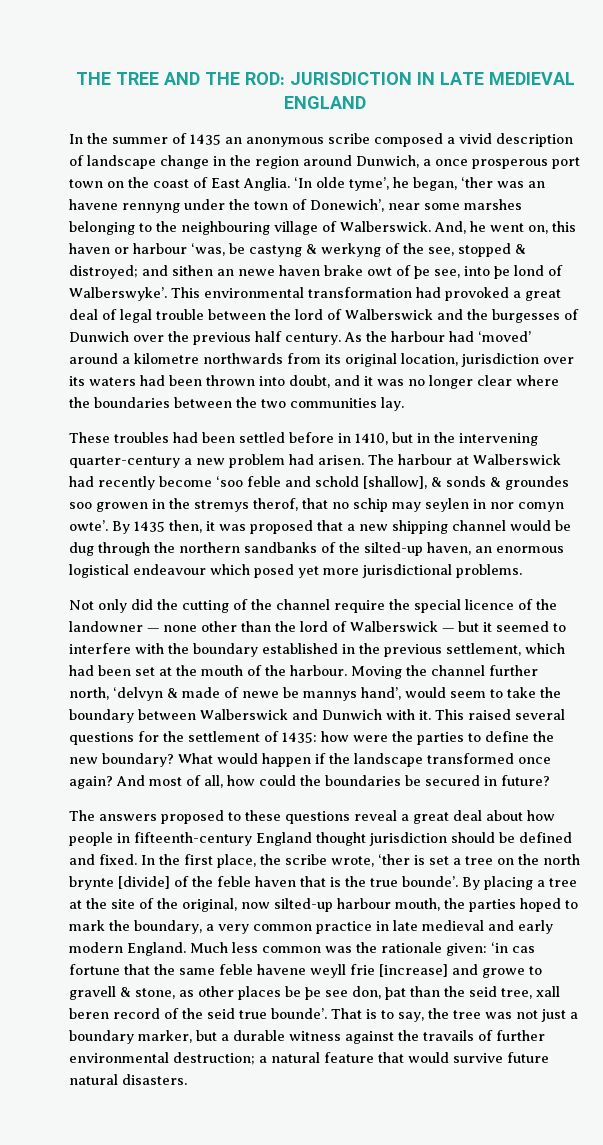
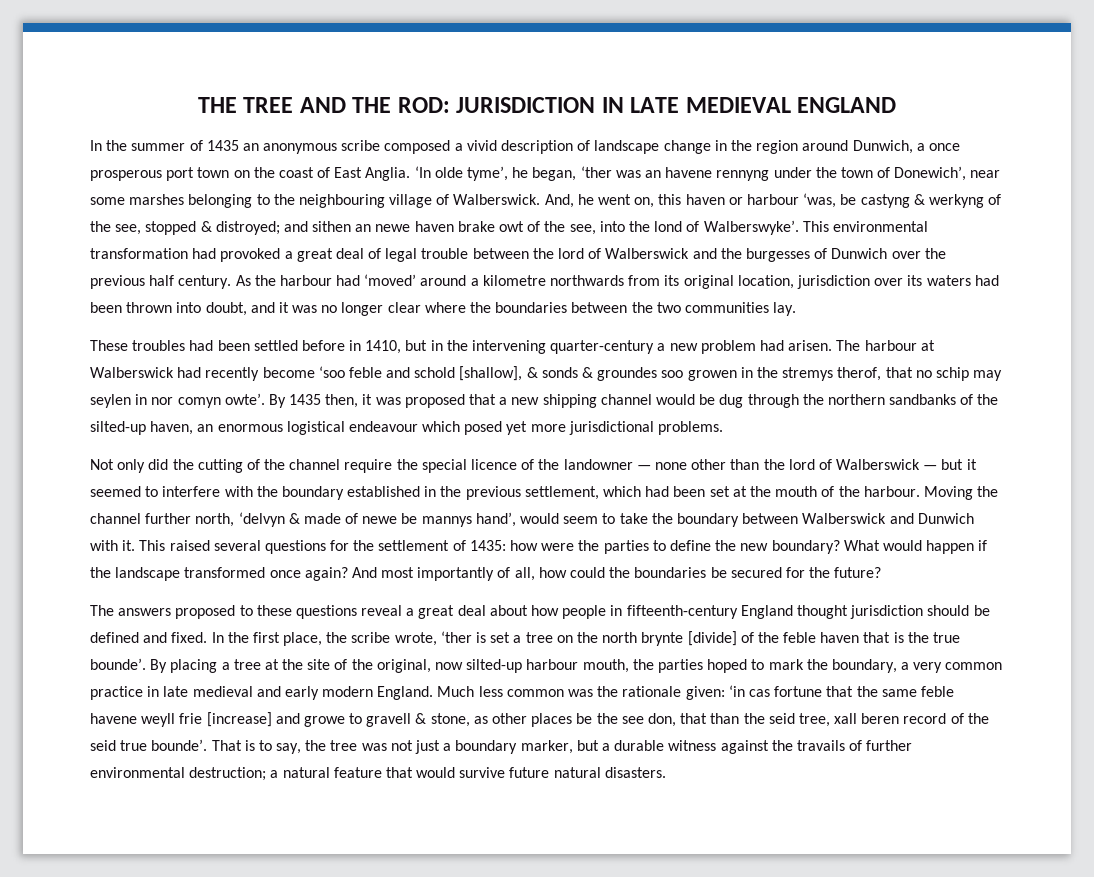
- And, he went on, this haven or harbour ‘was, be castyng & werkyng of the see, stopped & distroyed; and sithen an newe haven brake owt of þe see, into þe lond of Walberswyke’.
+ And, he went on, this haven or harbour ‘was, be castyng & werkyng of the see, stopped & distroyed; and sithen an newe haven brake owt of the see, into the lond of Walberswyke’.
- And most of all, how could the boundaries be secured in future?
+ And most importantly of all, how could the boundaries be secured for the future?
- Much less common was the rationale given: ‘in cas fortune that the same feble havene weyll frie [increase] and growe to gravell & stone, as other places be þe see don, þat than the seid tree, xall beren record of the seid true bounde’.
+ Much less common was the rationale given: ‘in cas fortune that the same feble havene weyll frie [increase] and growe to gravell & stone, as other places be the see don, that than the seid tree, xall beren record of the seid true bounde’.

